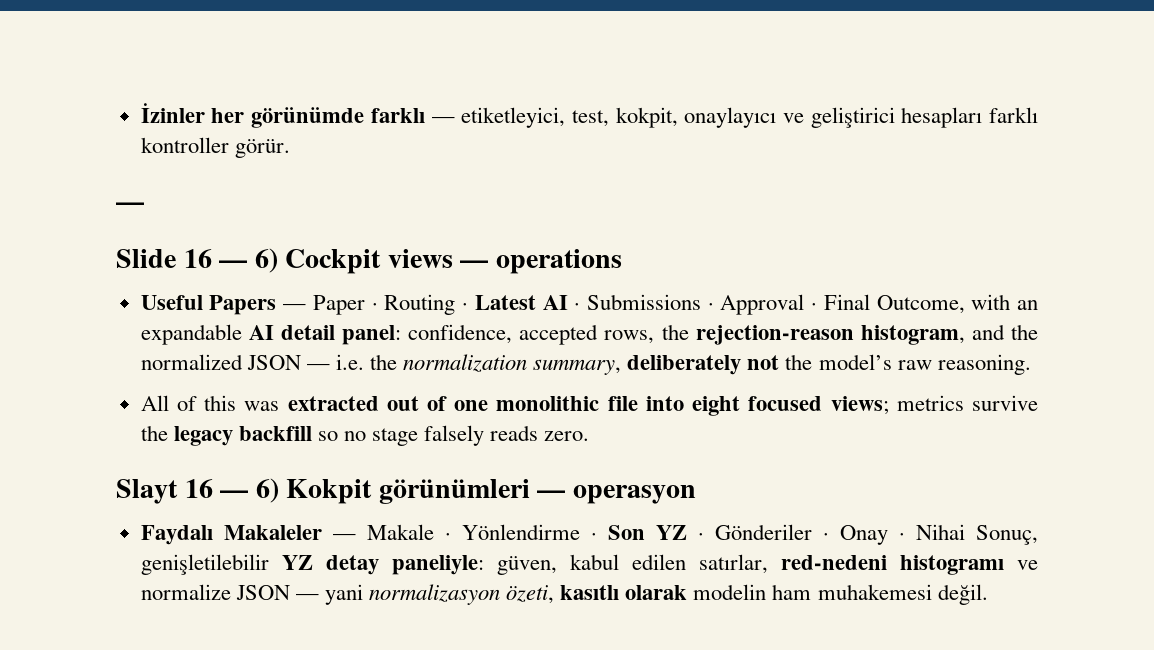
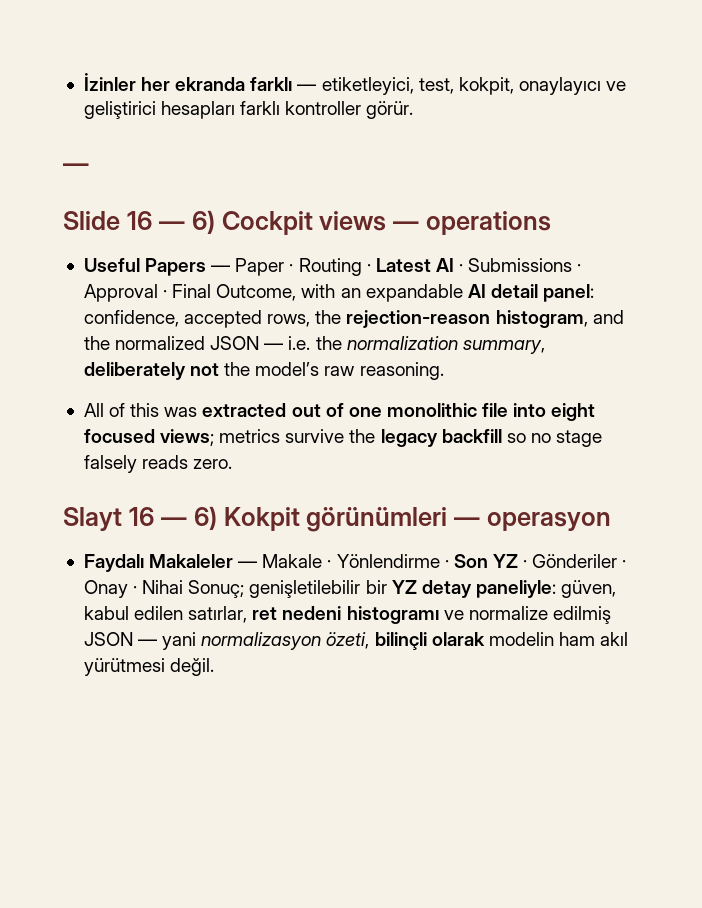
- İzinler her görünümde farklı — etiketleyici, test, kokpit, onaylayıcı ve geliştirici hesapları farklı kontroller görür.
+ İzinler her ekranda farklı — etiketleyici, test, kokpit, onaylayıcı ve geliştirici hesapları farklı kontroller görür.
- Faydalı Makaleler — Makale · Yönlendirme · Son YZ · Gönderiler · Onay · Nihai Sonuç, genişletilebilir YZ detay paneliyle: güven, kabul edilen satırlar, red-nedeni histogramı ve normalize JSON — yani normalizasyon özeti, kasıtlı olarak modelin ham muhakemesi değil.
+ Faydalı Makaleler — Makale · Yönlendirme · Son YZ · Gönderiler · Onay · Nihai Sonuç; genişletilebilir bir YZ detay paneliyle: güven, kabul edilen satırlar, ret nedeni histogramı ve normalize edilmiş JSON — yani normalizasyon özeti, bilinçli olarak modelin ham akıl yürütmesi değil.

